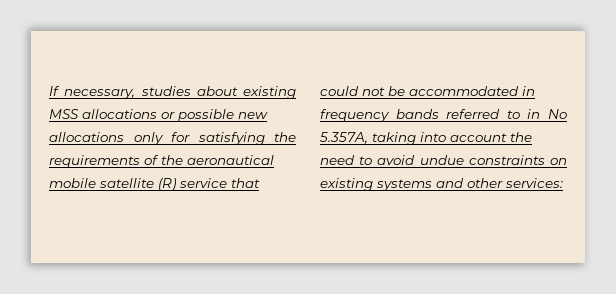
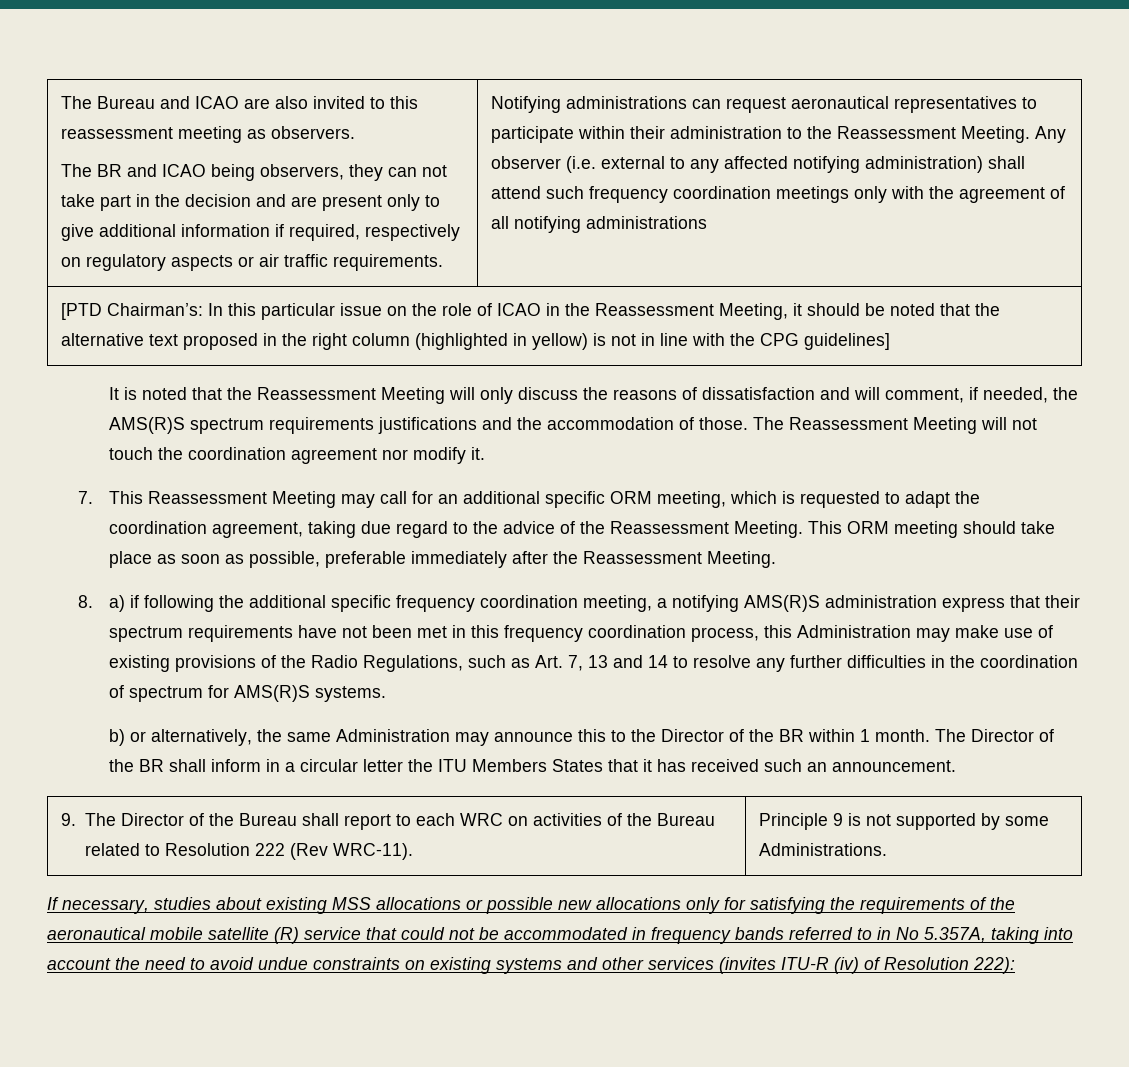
+ The Bureau and ICAO are also invited to this reassessment meeting as observers.
+ The BR and ICAO being observers, they can not take part in the decision and are present only to give additional information if required, respectively on regulatory aspects or air traffic requirements. | Notifying administrations can request aeronautical representatives to participate within their administration to the Reassessment Meeting. Any observer (i.e. external to any affected notifying administration) shall attend such frequency coordination meetings only with the agreement of all notifying administrations
+ [PTD Chairman’s: In this particular issue on the role of ICAO in the Reassessment Meeting, it should be noted that the alternative text proposed in the right column (highlighted in yellow) is not in line with the CPG guidelines]
+ It is noted that the Reassessment Meeting will only discuss the reasons of dissatisfaction and will comment, if needed, the AMS(R)S spectrum requirements justifications and the accommodation of those. The Reassessment Meeting will not touch the coordination agreement nor modify it.
+ 7. This Reassessment Meeting may call for an additional specific ORM meeting, which is requested to adapt the coordination agreement, taking due regard to the advice of the Reassessment Meeting. This ORM meeting should take place as soon as possible, preferable immediately after the Reassessment Meeting.
+ 8. a) if following the additional specific frequency coordination meeting, a notifying AMS(R)S administration express that their spectrum requirements have not been met in this frequency coordination process, this Administration may make use of existing provisions of the Radio Regulations, such as Art. 7, 13 and 14 to resolve any further difficulties in the coordination of spectrum for AMS(R)S systems.
+ b) or alternatively, the same Administration may announce this to the Director of the BR within 1 month. The Director of the BR shall inform in a circular letter the ITU Members States that it has received such an announcement.
+ 9. The Director of the Bureau shall report to each WRC on activities of the Bureau related to Resolution 222 (Rev WRC-11). | Principle 9 is not supported by some Administrations.
- If necessary, studies about existing MSS allocations or possible new allocations only for satisfying the requirements of the aeronautical mobile satellite (R) service that could not be accommodated in frequency bands referred to in No 5.357A, taking into account the need to avoid undue constraints on existing systems and other services:
+ If necessary, studies about existing MSS allocations or possible new allocations only for satisfying the requirements of the aeronautical mobile satellite (R) service that could not be accommodated in frequency bands referred to in No 5.357A, taking into account the need to avoid undue constraints on existing systems and other services (invites ITU-R (iv) of Resolution 222):

